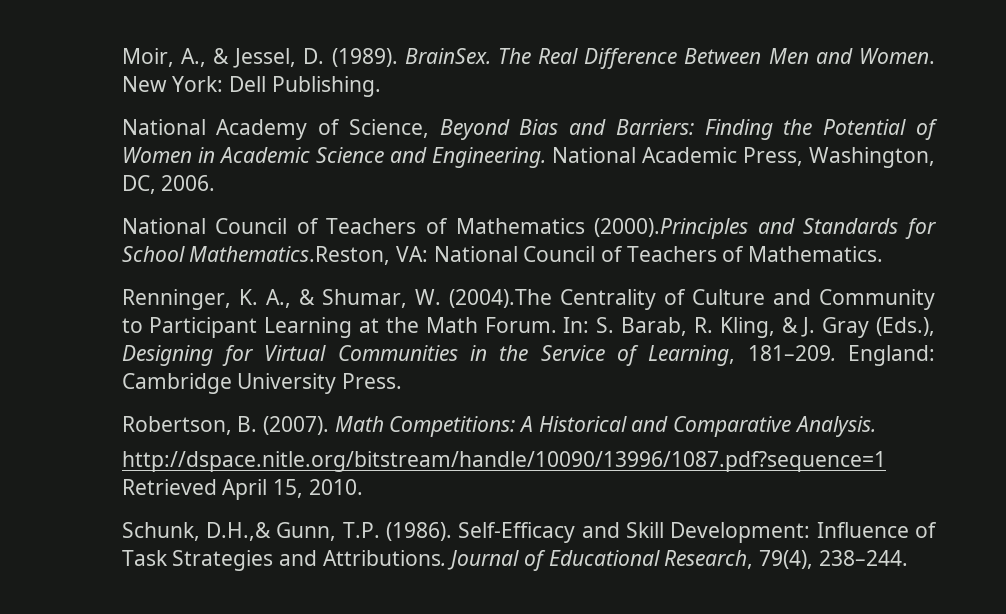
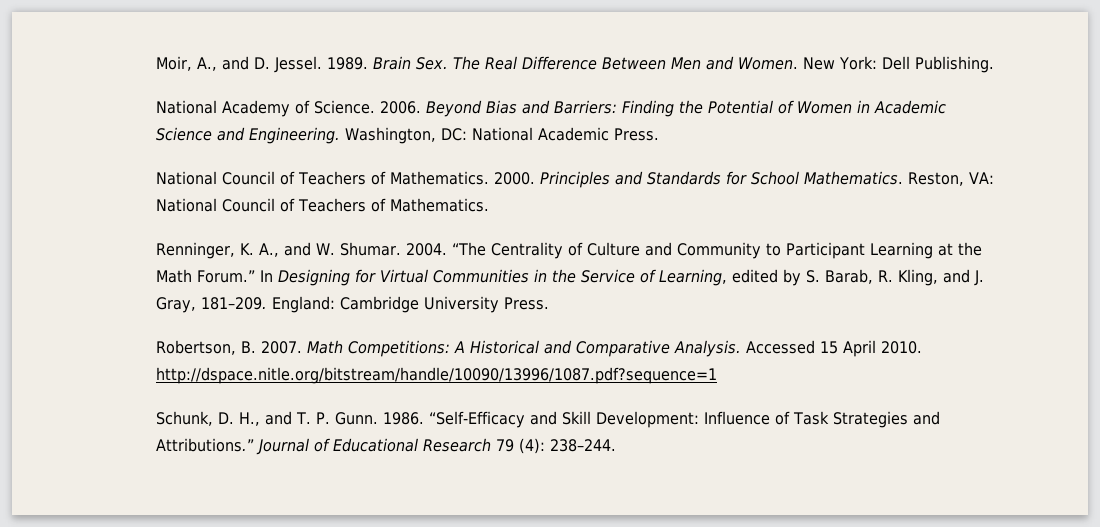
- Moir, A., & Jessel, D. (1989). BrainSex. The Real Difference Between Men and Women.
+ Moir, A., and D. Jessel. 1989. Brain Sex. The Real Difference Between Men and Women.
- National Academy of Science, Beyond Bias and Barriers: Finding the Potential of Women in Academic Science and Engineering.
+ National Academy of Science. 2006. Beyond Bias and Barriers: Finding the Potential of Women in Academic Science and Engineering.
- National Academic Press, Washington, DC, 2006.
- National Council of Teachers of Mathematics (2000).Principles and Standards for School Mathematics.Reston, VA: National Council of Teachers of Mathematics.
+ Washington, DC: National Academic Press.
+ National Council of Teachers of Mathematics. 2000. Principles and Standards for School Mathematics. Reston, VA: National Council of Teachers of Mathematics.
- Renninger, K. A., & Shumar, W. (2004).The Centrality of Culture and Community to Participant Learning at the Math Forum. In: S. Barab, R. Kling, & J. Gray (Eds.), Designing for Virtual Communities in the Service of Learning, 181–209.
+ Renninger, K. A., and W. Shumar. 2004. “The Centrality of Culture and Community to Participant Learning at the Math Forum.” In Designing for Virtual Communities in the Service of Learning, edited by S. Barab, R. Kling, and J. Gray, 181–209.
- Robertson, B. (2007).
+ Robertson, B. 2007.
- Math Competitions: A Historical and Comparative Analysis.
- http://dspace.nitle.org/bitstream/handle/10090/13996/1087.pdf?sequence=1 Retrieved April 15, 2010.
- Schunk, D.H.,& Gunn, T.P. (1986). Self-Efficacy and Skill Development: Influence of Task Strategies and Attributions.
+ Math Competitions: A Historical and Comparative Analysis. Accessed 15 April 2010. http://dspace.nitle.org/bitstream/handle/10090/13996/1087.pdf?sequence=1
+ Schunk, D. H., and T. P. Gunn. 1986. “Self-Efficacy and Skill Development: Influence of Task Strategies and Attributions.”
- Journal of Educational Research, 79(4), 238–244.
+ Journal of Educational Research 79 (4): 238–244.

